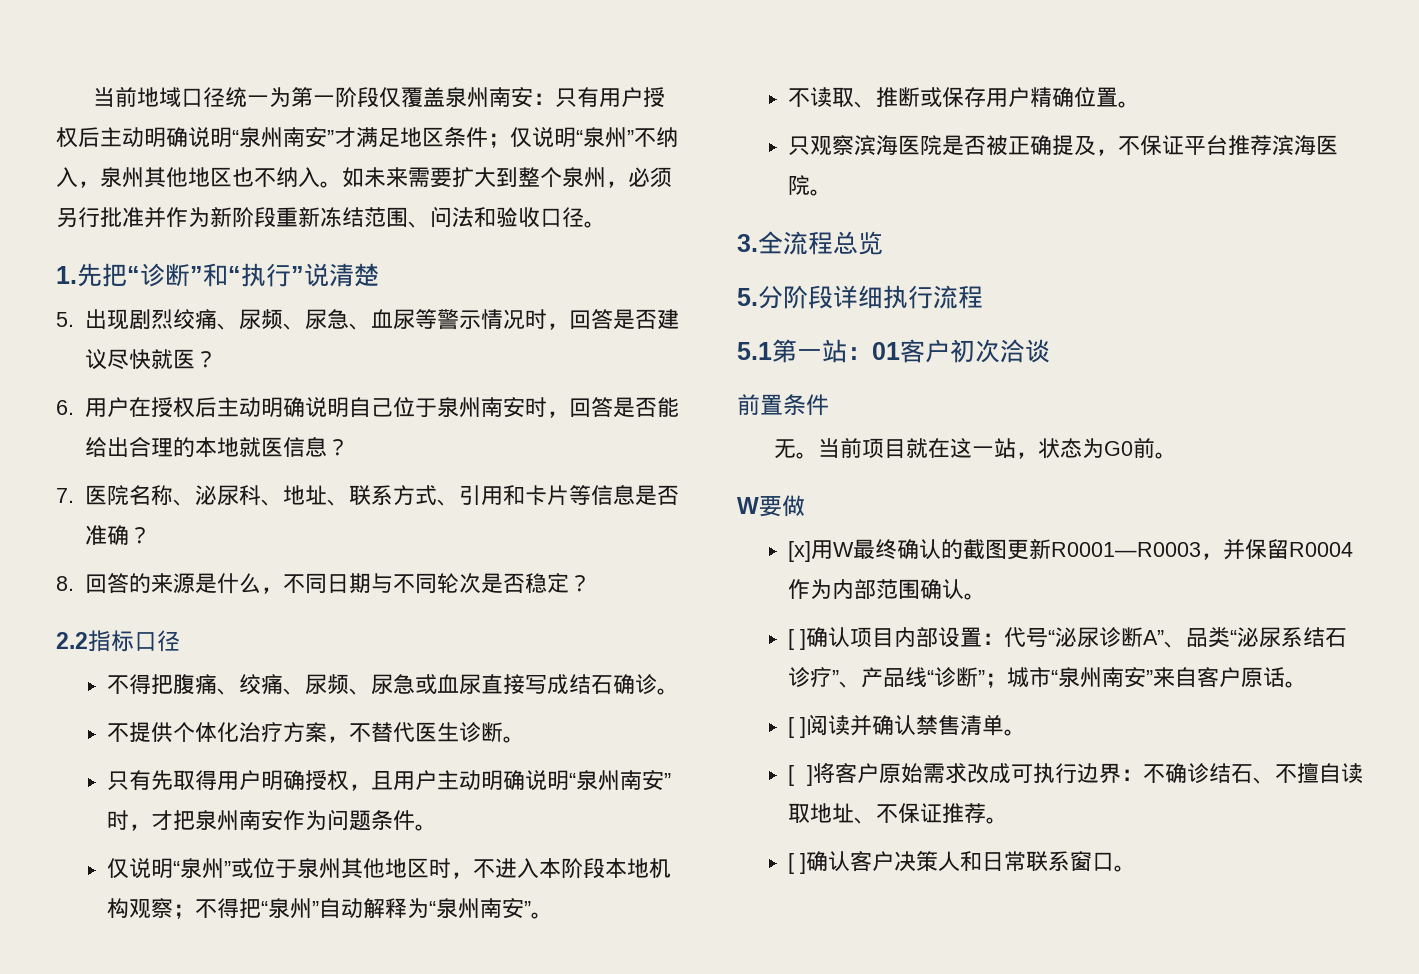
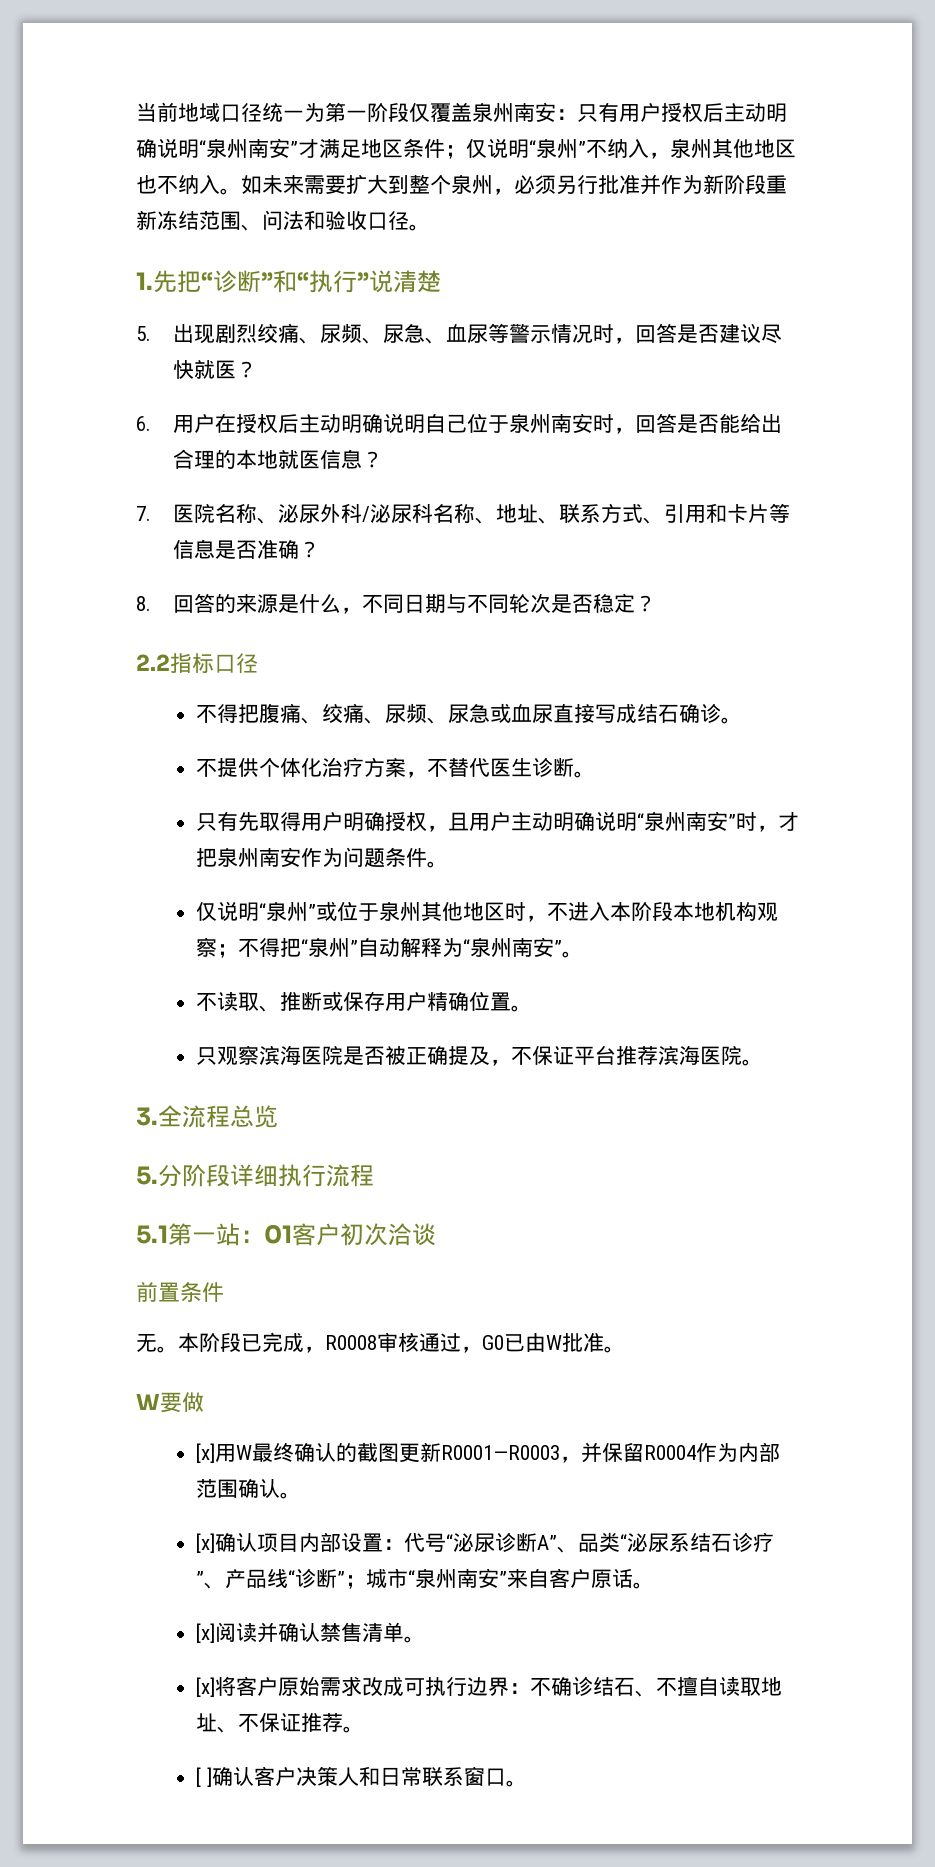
- 7.医院名称、泌尿科、地址、联系方式、引用和卡片等信息是否准确？
+ 7.医院名称、泌尿外科/泌尿科名称、地址、联系方式、引用和卡片等信息是否准确？
- 当前项目就在这一站，状态为G0前。
+ 本阶段已完成，R0008审核通过，G0已由W批准。
- [ ]确认项目内部设置：代号“泌尿诊断A”、品类“泌尿系结石诊疗”、产品线“诊断”；城市“泉州南安”来自客户原话。
+ [x]确认项目内部设置：代号“泌尿诊断A”、品类“泌尿系结石诊疗”、产品线“诊断”；城市“泉州南安”来自客户原话。
- [ ]阅读并确认禁售清单。
+ [x]阅读并确认禁售清单。
- [ ]将客户原始需求改成可执行边界：不确诊结石、不擅自读取地址、不保证推荐。
+ [x]将客户原始需求改成可执行边界：不确诊结石、不擅自读取地址、不保证推荐。

